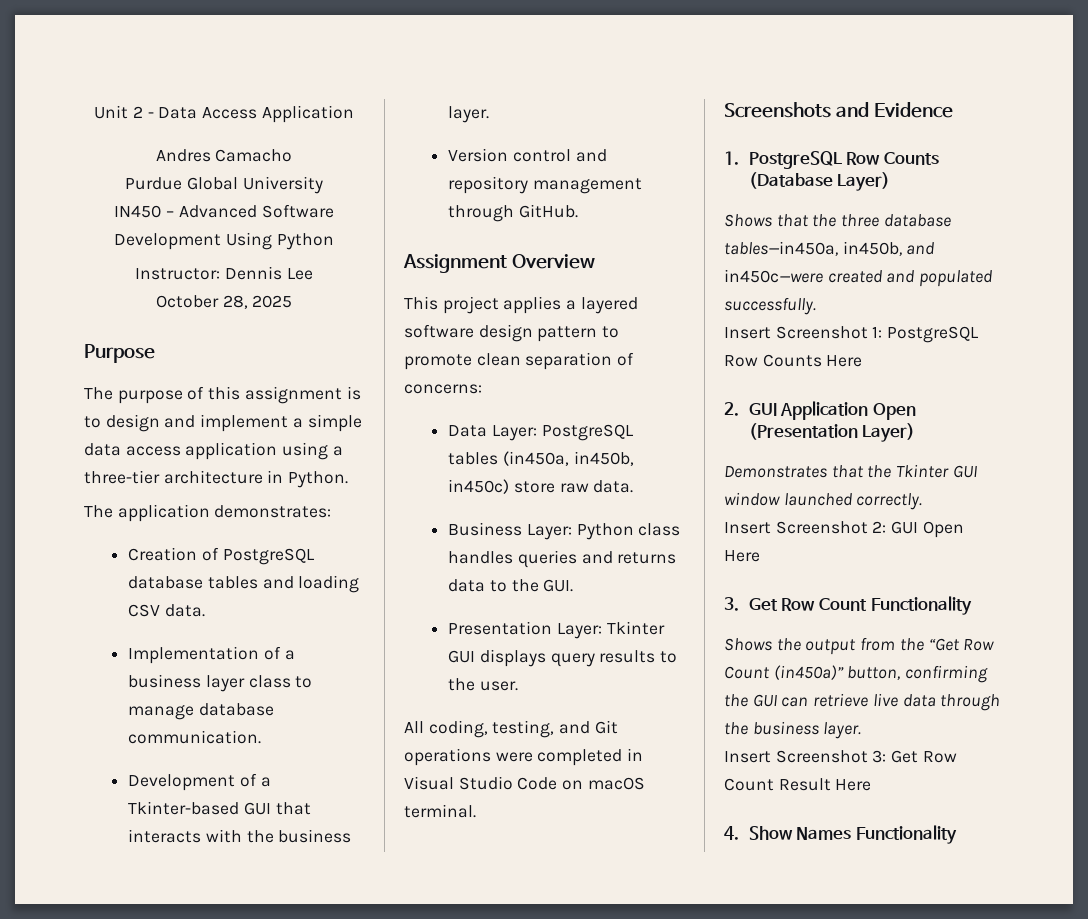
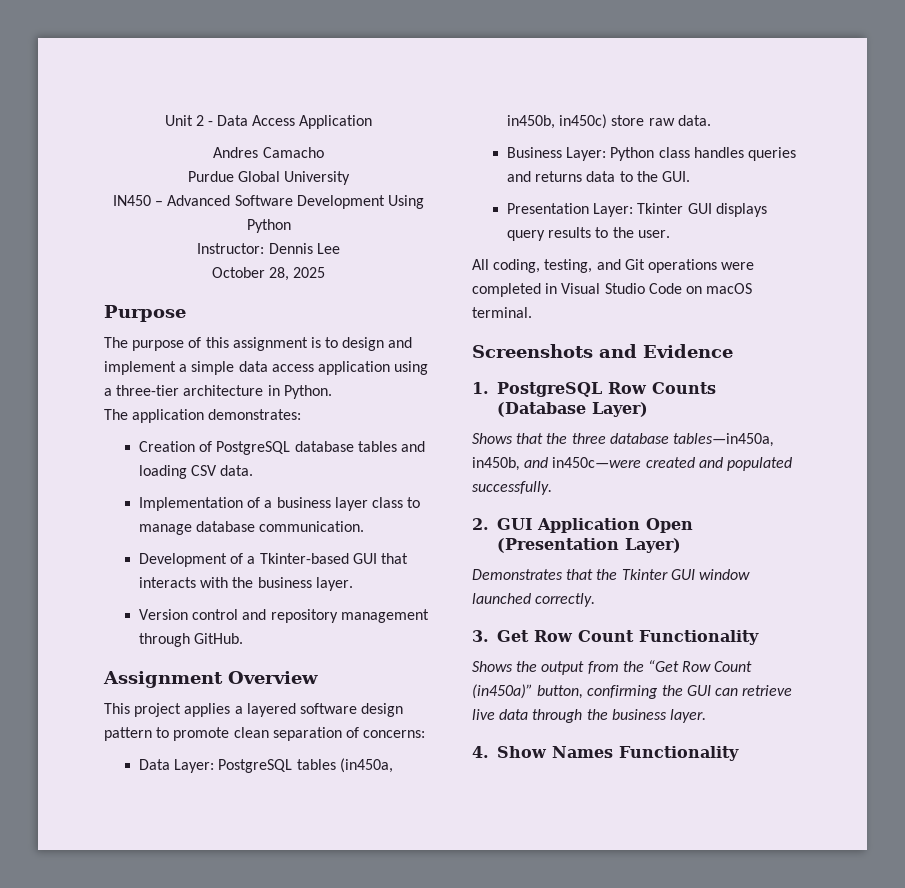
- Insert Screenshot 1: PostgreSQL Row Counts Here
- Insert Screenshot 2: GUI Open Here
- Insert Screenshot 3: Get Row Count Result Here

